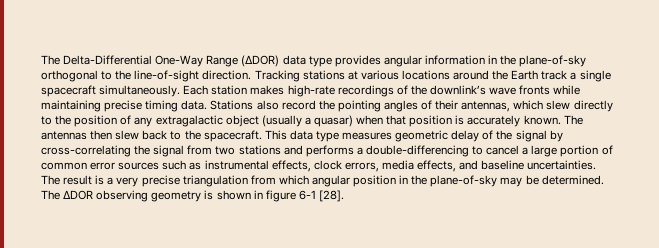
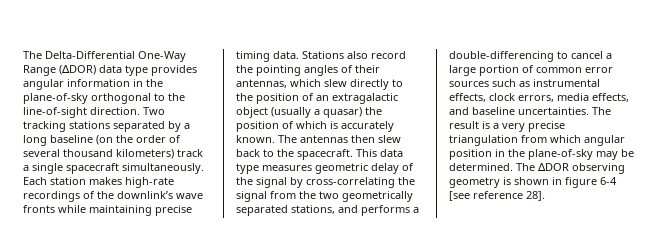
- Tracking stations at various locations around the Earth track a single spacecraft simultaneously.
+ Two tracking stations separated by a long baseline (on the order of several thousand kilometers) track a single spacecraft simultaneously.
- Stations also record the pointing angles of their antennas, which slew directly to the position of any extragalactic object (usually a quasar) when that position is accurately known.
+ Stations also record the pointing angles of their antennas, which slew directly to the position of an extragalactic object (usually a quasar) the position of which is accurately known.
- This data type measures geometric delay of the signal by cross-correlating the signal from two stations and performs a double-differencing to cancel a large portion of common error sources such as instrumental effects, clock errors, media effects, and baseline uncertainties.
+ This data type measures geometric delay of the signal by cross-correlating the signal from the two geometrically separated stations, and performs a double-differencing to cancel a large portion of common error sources such as instrumental effects, clock errors, media effects, and baseline uncertainties.
- The ∆DOR observing geometry is shown in figure 6-1 [28].
+ The ∆DOR observing geometry is shown in figure 6-4 [see reference 28].

